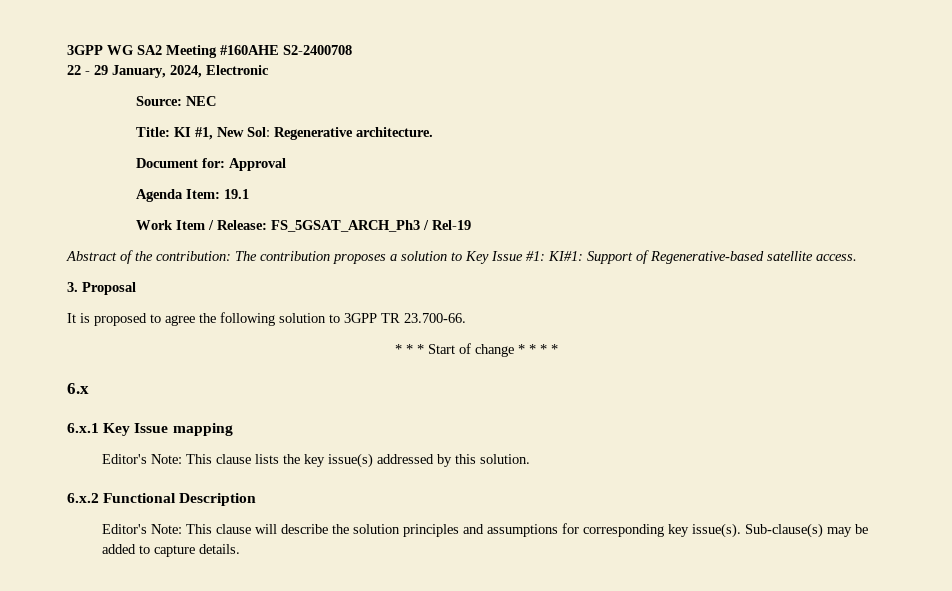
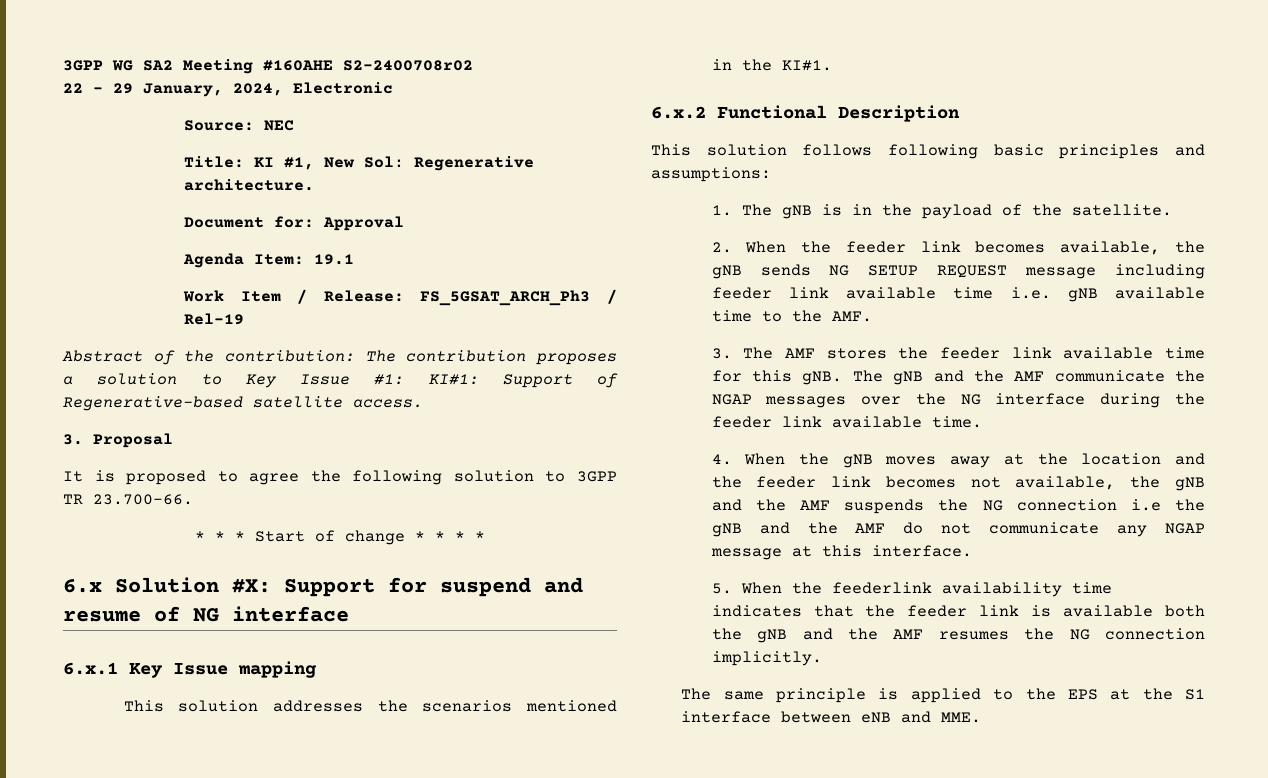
- 3GPP WG SA2 Meeting #160AHE S2-2400708
+ 3GPP WG SA2 Meeting #160AHE S2-2400708r02
- 6.x
+ 6.x Solution #X: Support for suspend and resume of NG interface
  6.x.1 Key Issue mapping
- Editor's Note: This clause lists the key issue(s) addressed by this solution.
+ This solution addresses the scenarios mentioned in the KI#1.
  6.x.2 Functional Description
- Editor's Note: This clause will describe the solution principles and assumptions for corresponding key issue(s). Sub-clause(s) may be added to capture details.
+ This solution follows following basic principles and assumptions:
+ 1. The gNB is in the payload of the satellite.
+ 2. When the feeder link becomes available, the gNB sends NG SETUP REQUEST message including feeder link available time i.e. gNB available time to the AMF.
+ 3. The AMF stores the feeder link available time for this gNB. The gNB and the AMF communicate the NGAP messages over the NG interface during the feeder link available time.
+ 4. When the gNB moves away at the location and the feeder link becomes not available, the gNB and the AMF suspends the NG connection i.e the gNB and the AMF do not communicate any NGAP message at this interface.
+ 5. When the feederlink availability time indicates that the feeder link is available both the gNB and the AMF resumes the NG connection implicitly.
+ The same principle is applied to the EPS at the S1 interface between eNB and MME.

